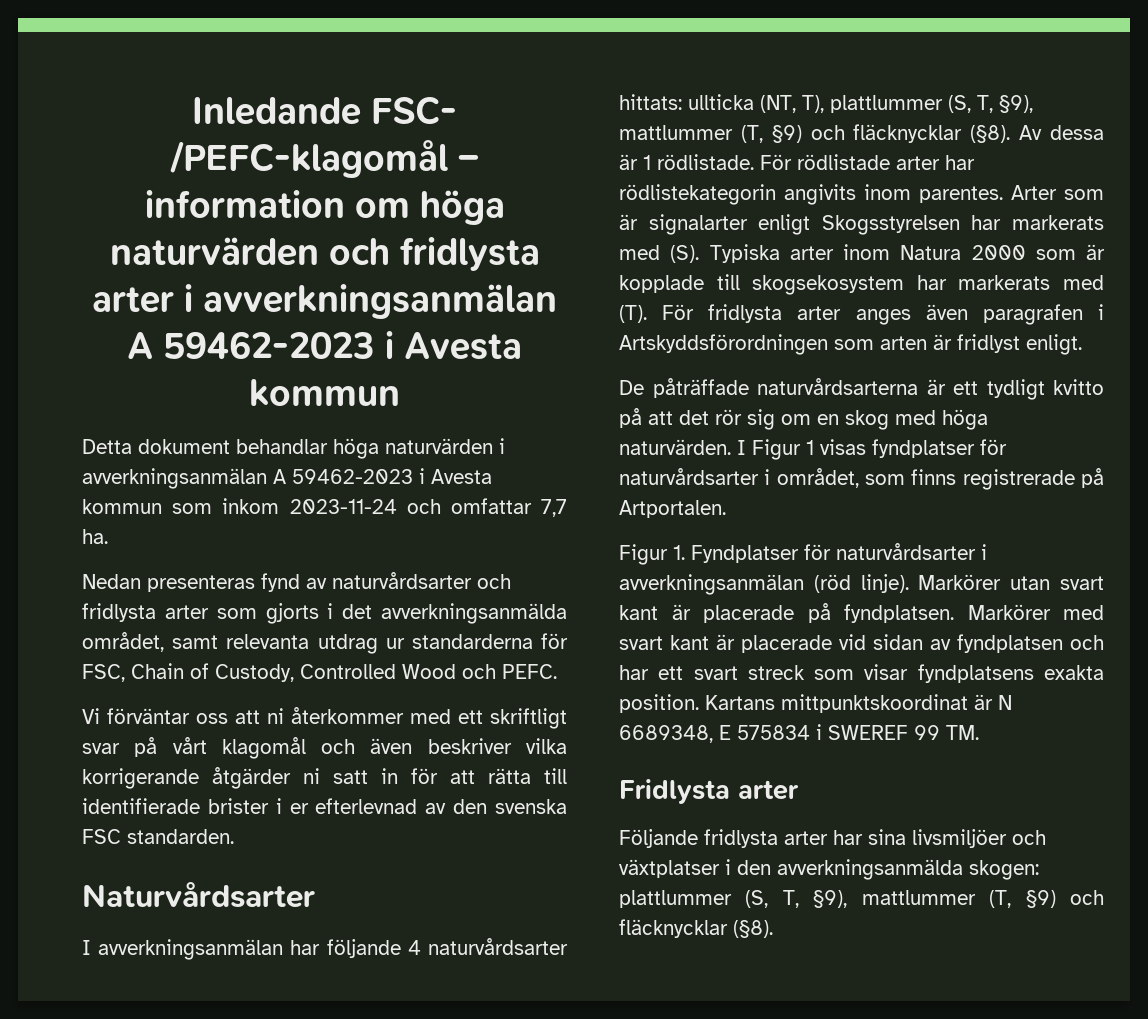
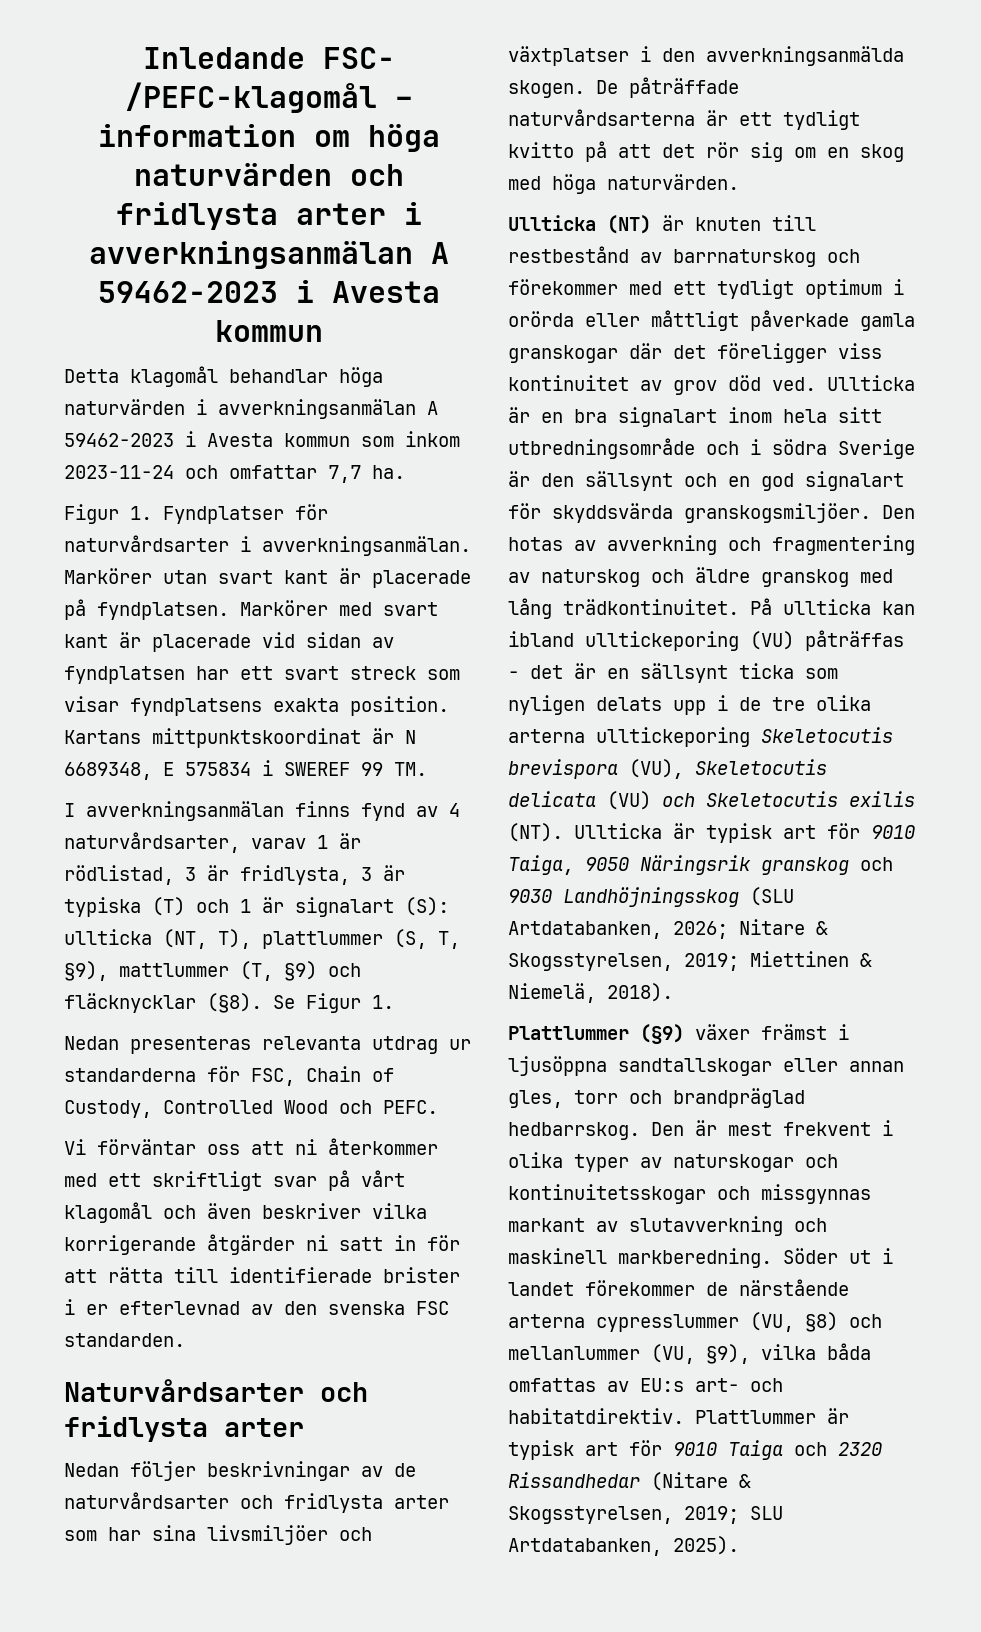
- Detta dokument behandlar höga naturvärden i avverkningsanmälan A 59462-2023 i Avesta kommun som inkom 2023-11-24 och omfattar 7,7 ha.
+ Detta klagomål behandlar höga naturvärden i avverkningsanmälan A 59462-2023 i Avesta kommun som inkom 2023-11-24 och omfattar 7,7 ha.
- Nedan presenteras fynd av naturvårdsarter och fridlysta arter som gjorts i det avverkningsanmälda området, samt relevanta utdrag ur standarderna för FSC, Chain of Custody, Controlled Wood och PEFC.
+ Figur 1. Fyndplatser för naturvårdsarter i avverkningsanmälan. Markörer utan svart kant är placerade på fyndplatsen. Markörer med svart kant är placerade vid sidan av fyndplatsen har ett svart streck som visar fyndplatsens exakta position. Kartans mittpunktskoordinat är N 6689348, E 575834 i SWEREF 99 TM.
+ I avverkningsanmälan finns fynd av 4 naturvårdsarter, varav 1 är rödlistad, 3 är fridlysta, 3 är typiska (T) och 1 är signalart (S): ullticka (NT, T), plattlummer (S, T, §9), mattlummer (T, §9) och fläcknycklar (§8). Se Figur 1.
+ Nedan presenteras relevanta utdrag ur standarderna för FSC, Chain of Custody, Controlled Wood och PEFC.
- Naturvårdsarter
- I avverkningsanmälan har följande 4 naturvårdsarter hittats: ullticka (NT, T), plattlummer (S, T, §9), mattlummer (T, §9) och fläcknycklar (§8). Av dessa är 1 rödlistade. För rödlistade arter har rödlistekategorin angivits inom parentes. Arter som är signalarter enligt Skogsstyrelsen har markerats med (S). Typiska arter inom Natura 2000 som är kopplade till skogsekosystem har markerats med (T). För fridlysta arter anges även paragrafen i Artskyddsförordningen som arten är fridlyst enligt.
- De påträffade naturvårdsarterna är ett tydligt kvitto på att det rör sig om en skog med höga naturvärden. I Figur 1 visas fyndplatser för naturvårdsarter i området, som finns registrerade på Artportalen.
- Figur 1. Fyndplatser för naturvårdsarter i avverkningsanmälan (röd linje). Markörer utan svart kant är placerade på fyndplatsen. Markörer med svart kant är placerade vid sidan av fyndplatsen och har ett svart streck som visar fyndplatsens exakta position. Kartans mittpunktskoordinat är N 6689348, E 575834 i SWEREF 99 TM.
- Fridlysta arter
- Följande fridlysta arter har sina livsmiljöer och växtplatser i den avverkningsanmälda skogen: plattlummer (S, T, §9), mattlummer (T, §9) och fläcknycklar (§8).
+ Naturvårdsarter och fridlysta arter
+ Nedan följer beskrivningar av de naturvårdsarter och fridlysta arter som har sina livsmiljöer och växtplatser i den avverkningsanmälda skogen. De påträffade naturvårdsarterna är ett tydligt kvitto på att det rör sig om en skog med höga naturvärden.
+ Ullticka (NT) är knuten till restbestånd av barrnaturskog och förekommer med ett tydligt optimum i orörda eller måttligt påverkade gamla granskogar där det föreligger viss kontinuitet av grov död ved. Ullticka är en bra signalart inom hela sitt utbredningsområde och i södra Sverige är den sällsynt och en god signalart för skyddsvärda granskogsmiljöer. Den hotas av avverkning och fragmentering av naturskog och äldre granskog med lång trädkontinuitet. På ullticka kan ibland ulltickeporing (VU) påträffas - det är en sällsynt ticka som nyligen delats upp i de tre olika arterna ulltickeporing Skeletocutis brevispora (VU), Skeletocutis delicata (VU) och Skeletocutis exilis (NT). Ullticka är typisk art för 9010 Taiga, 9050 Näringsrik granskog och 9030 Landhöjningsskog (SLU Artdatabanken, 2026; Nitare & Skogsstyrelsen, 2019; Miettinen & Niemelä, 2018).
+ Plattlummer (§9) växer främst i ljusöppna sandtallskogar eller annan gles, torr och brandpräglad hedbarrskog. Den är mest frekvent i olika typer av naturskogar och kontinuitetsskogar och missgynnas markant av slutavverkning och maskinell markberedning. Söder ut i landet förekommer de närstående arterna cypresslummer (VU, §8) och mellanlummer (VU, §9), vilka båda omfattas av EU:s art- och habitatdirektiv. Plattlummer är typisk art för 9010 Taiga och 2320 Rissandhedar (Nitare & Skogsstyrelsen, 2019; SLU Artdatabanken, 2025).

